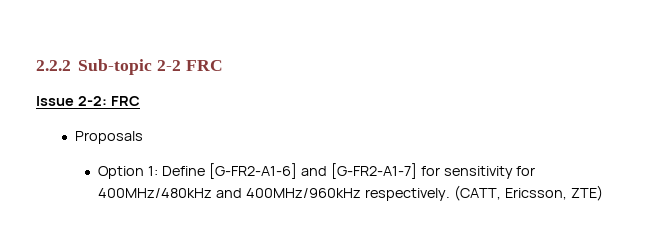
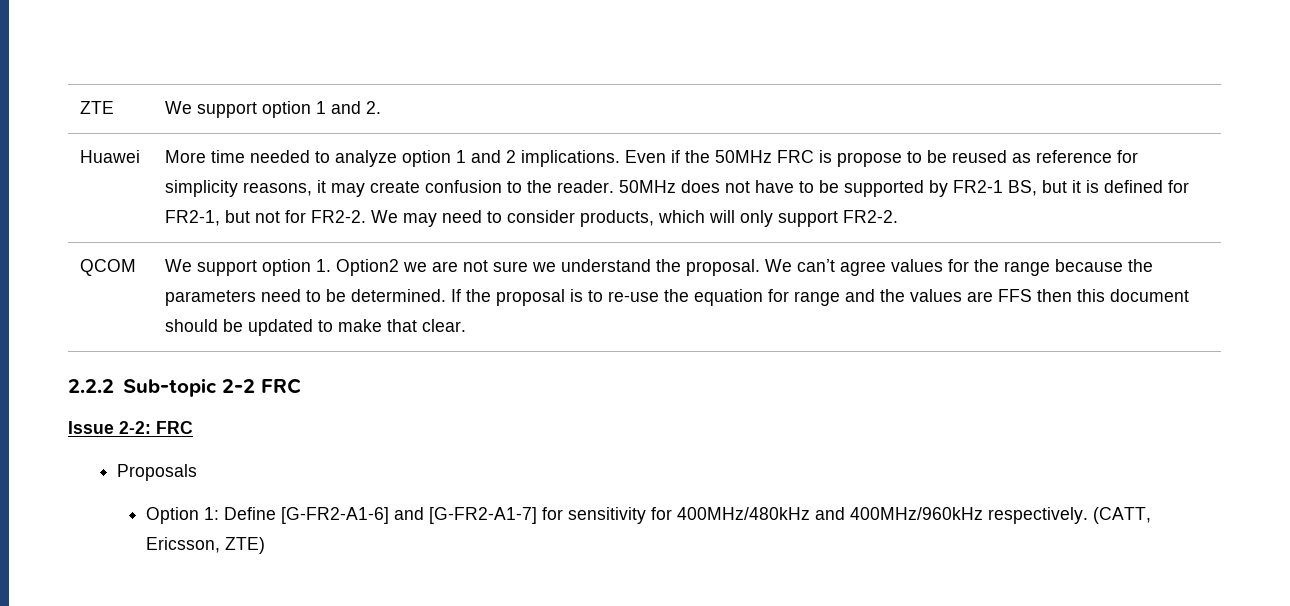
+ ZTE | We support option 1 and 2.
+ Huawei | More time needed to analyze option 1 and 2 implications. Even if the 50MHz FRC is propose to be reused as reference for simplicity reasons, it may create confusion to the reader. 50MHz does not have to be supported by FR2-1 BS, but it is defined for FR2-1, but not for FR2-2. We may need to consider products, which will only support FR2-2.
+ QCOM | We support option 1. Option2 we are not sure we understand the proposal. We can’t agree values for the range because the parameters need to be determined. If the proposal is to re-use the equation for range and the values are FFS then this document should be updated to make that clear.

